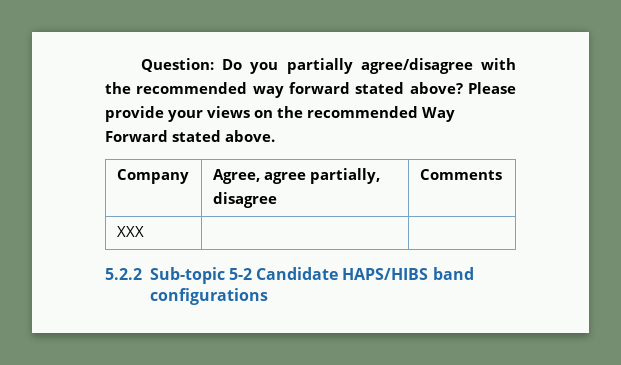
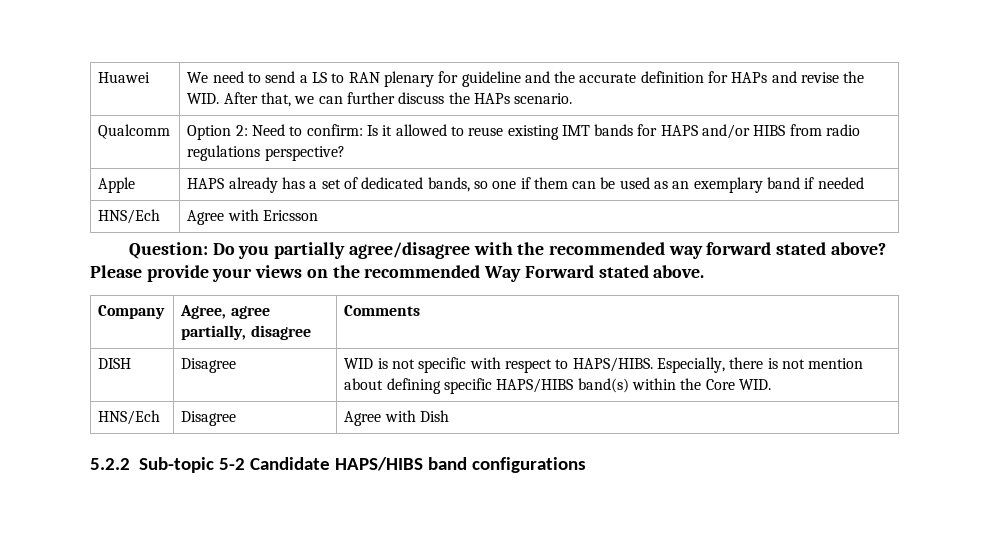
+ Huawei | We need to send a LS to RAN plenary for guideline and the accurate definition for HAPs and revise the WID. After that, we can further discuss the HAPs scenario.
+ Qualcomm | Option 2: Need to confirm: Is it allowed to reuse existing IMT bands for HAPS and/or HIBS from radio regulations perspective?
+ Apple | HAPS already has a set of dedicated bands, so one if them can be used as an exemplary band if needed
+ HNS/Ech | Agree with Ericsson
- XXX | |
+ DISH | Disagree | WID is not specific with respect to HAPS/HIBS. Especially, there is not mention about defining specific HAPS/HIBS band(s) within the Core WID.
+ HNS/Ech | Disagree | Agree with Dish

